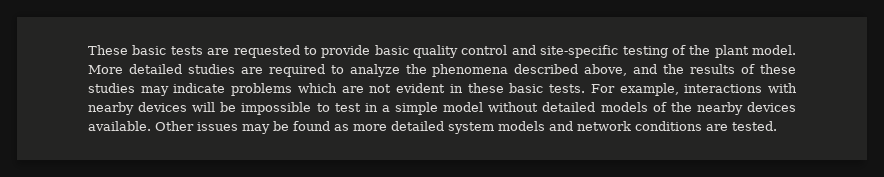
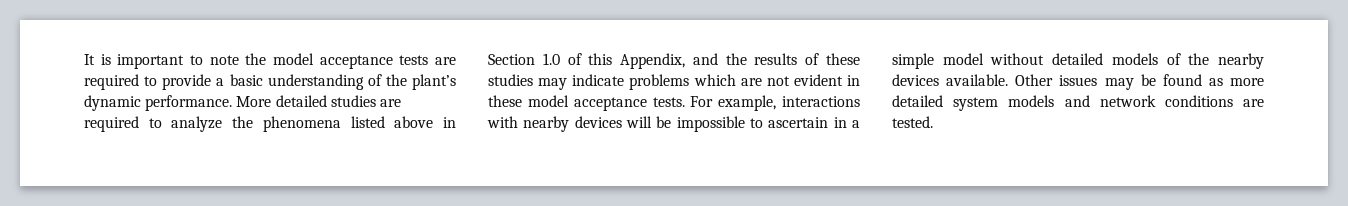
- These basic tests are requested to provide basic quality control and site-specific testing of the plant model.
+ It is important to note the model acceptance tests are required to provide a basic understanding of the plant’s dynamic performance.
- More detailed studies are required to analyze the phenomena described above, and the results of these studies may indicate problems which are not evident in these basic tests.
+ More detailed studies are required to analyze the phenomena listed above in Section 1.0 of this Appendix, and the results of these studies may indicate problems which are not evident in these model acceptance tests.
- For example, interactions with nearby devices will be impossible to test in a simple model without detailed models of the nearby devices available.
+ For example, interactions with nearby devices will be impossible to ascertain in a simple model without detailed models of the nearby devices available.

